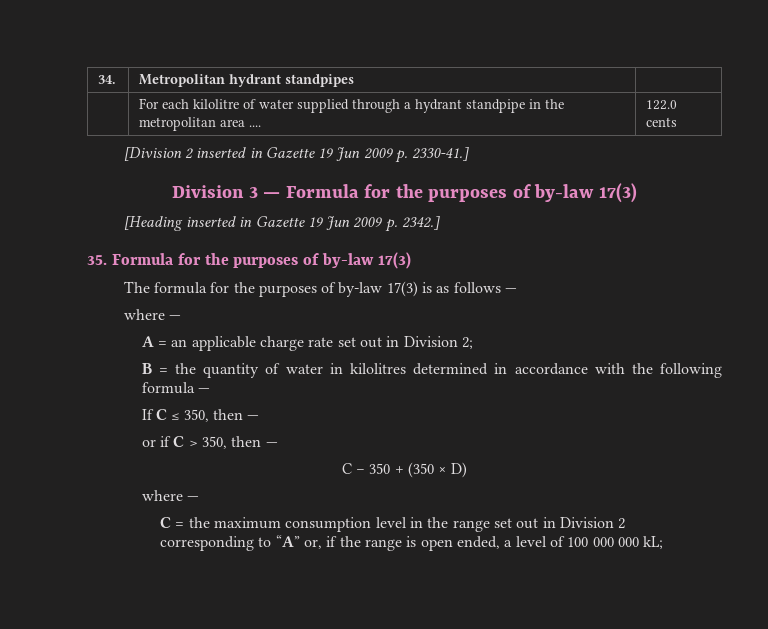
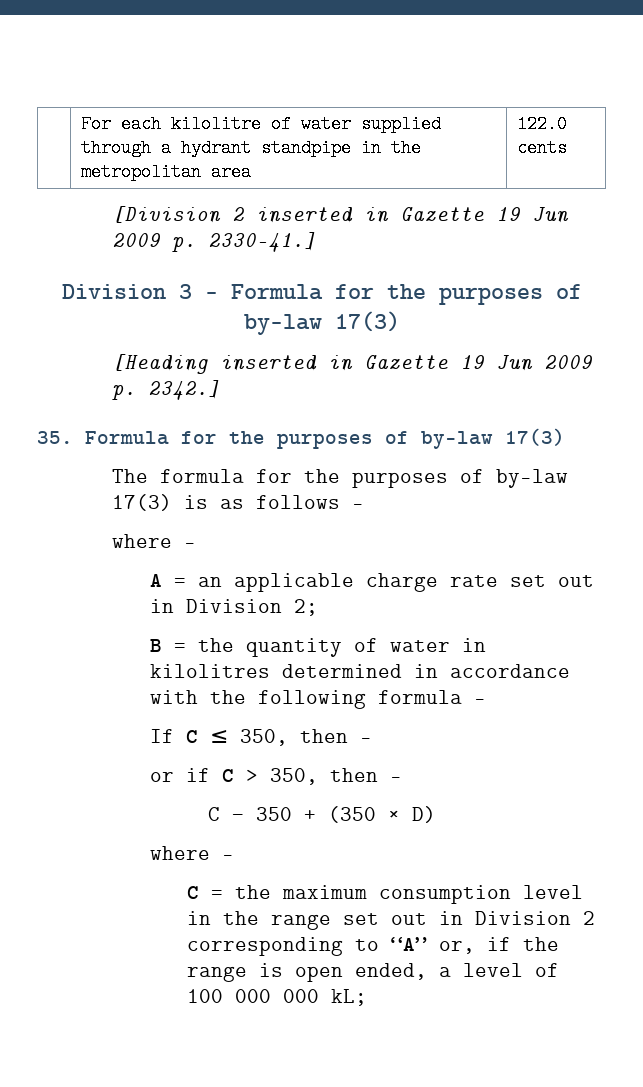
- 34. | Metropolitan hydrant standpipes |
- | For each kilolitre of water supplied through a hydrant standpipe in the metropolitan area .... | 122.0 cents
+ | For each kilolitre of water supplied through a hydrant standpipe in the metropolitan area | 122.0 cents

